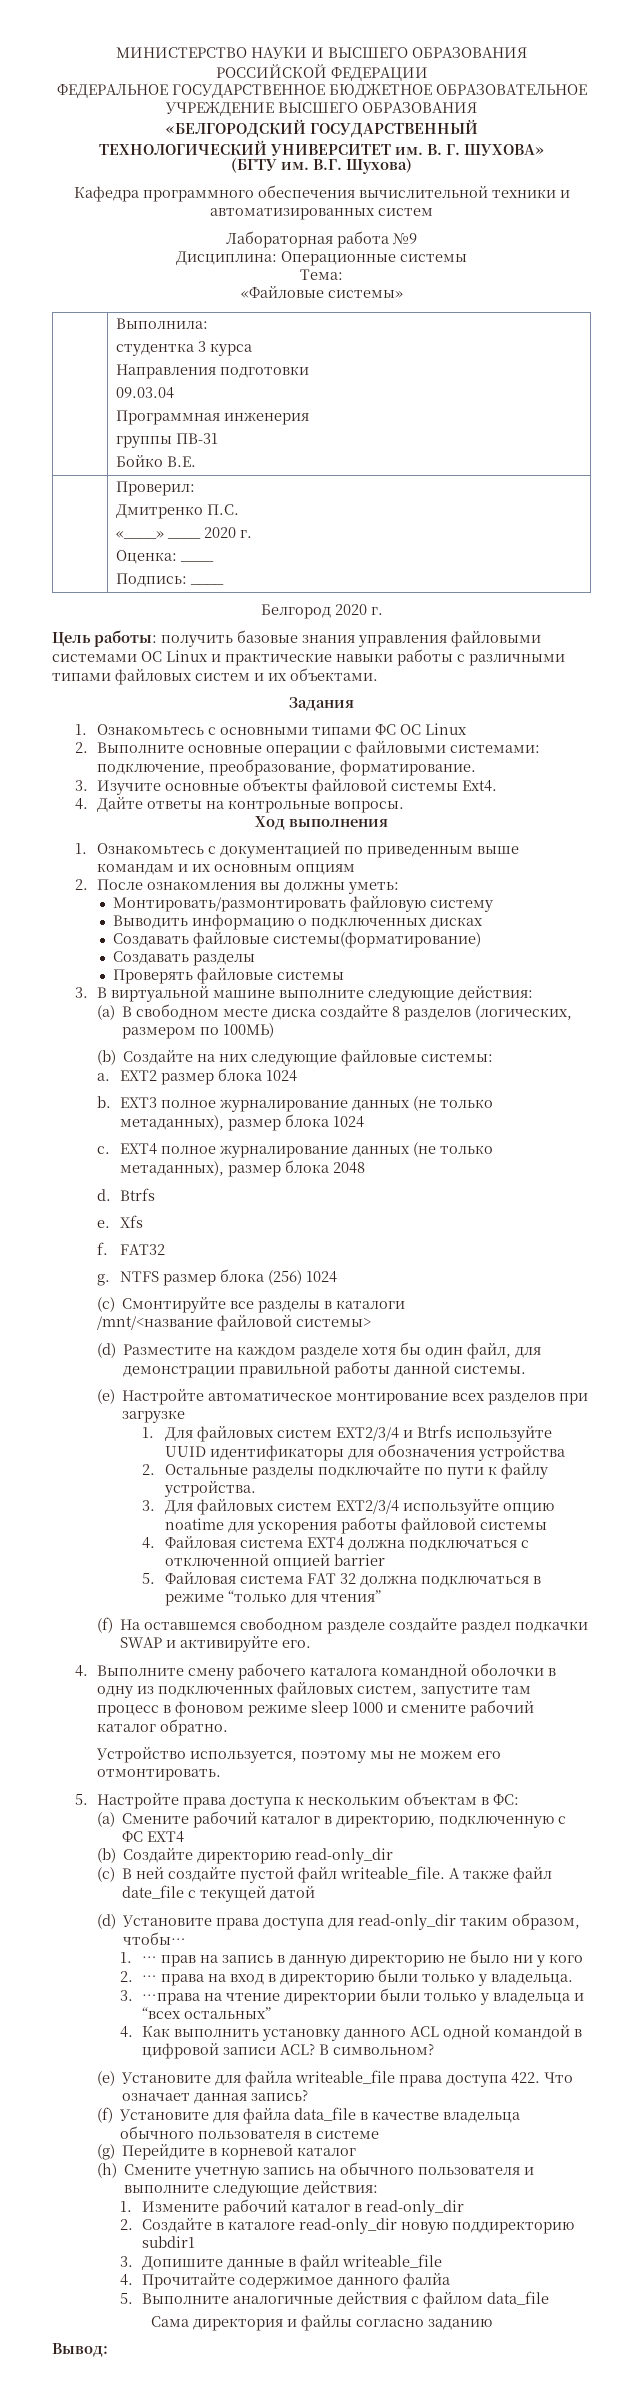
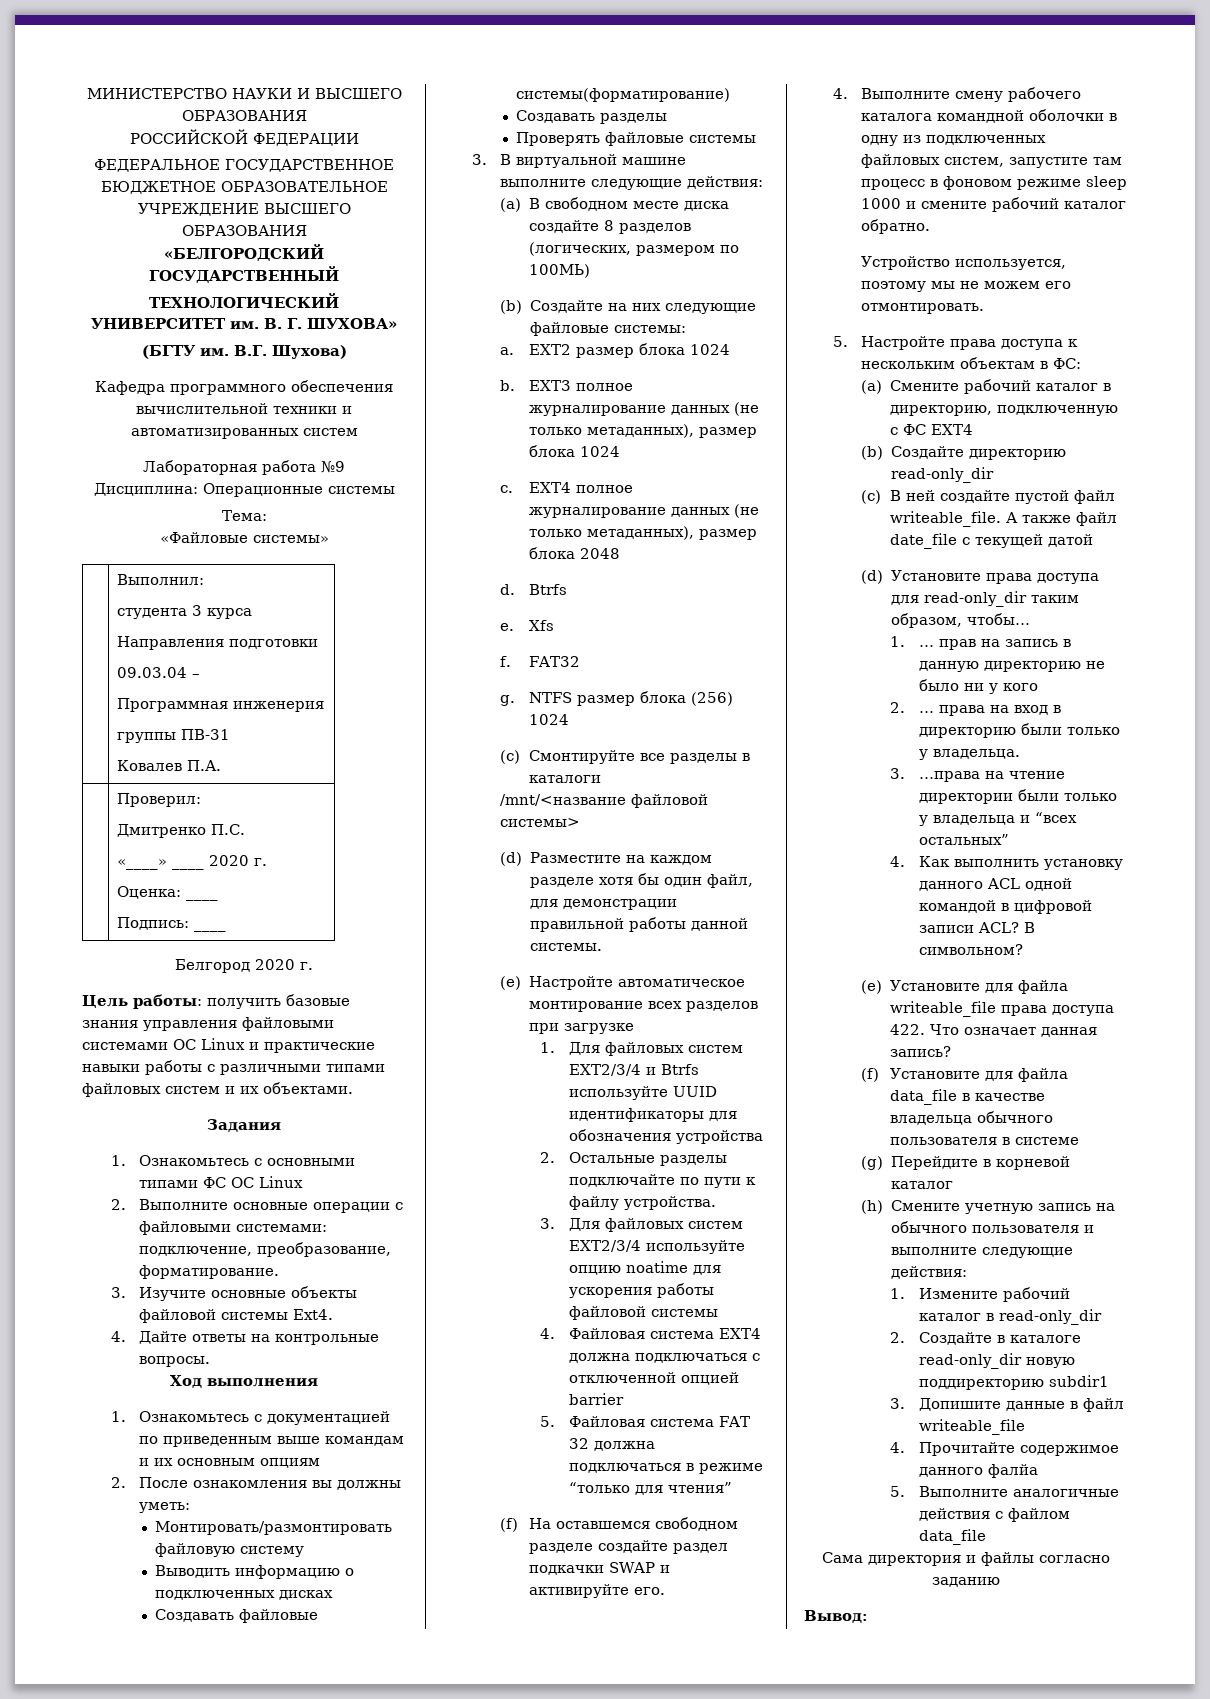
- | Выполнила:
- студентка 3 курса
+ | Выполнил:
+ студента 3 курса
  Направления подготовки
- 09.03.04
+ 09.03.04 –
  Программная инженерия
  группы ПВ-31
- Бойко В.Е.
+ Ковалев П.А.

